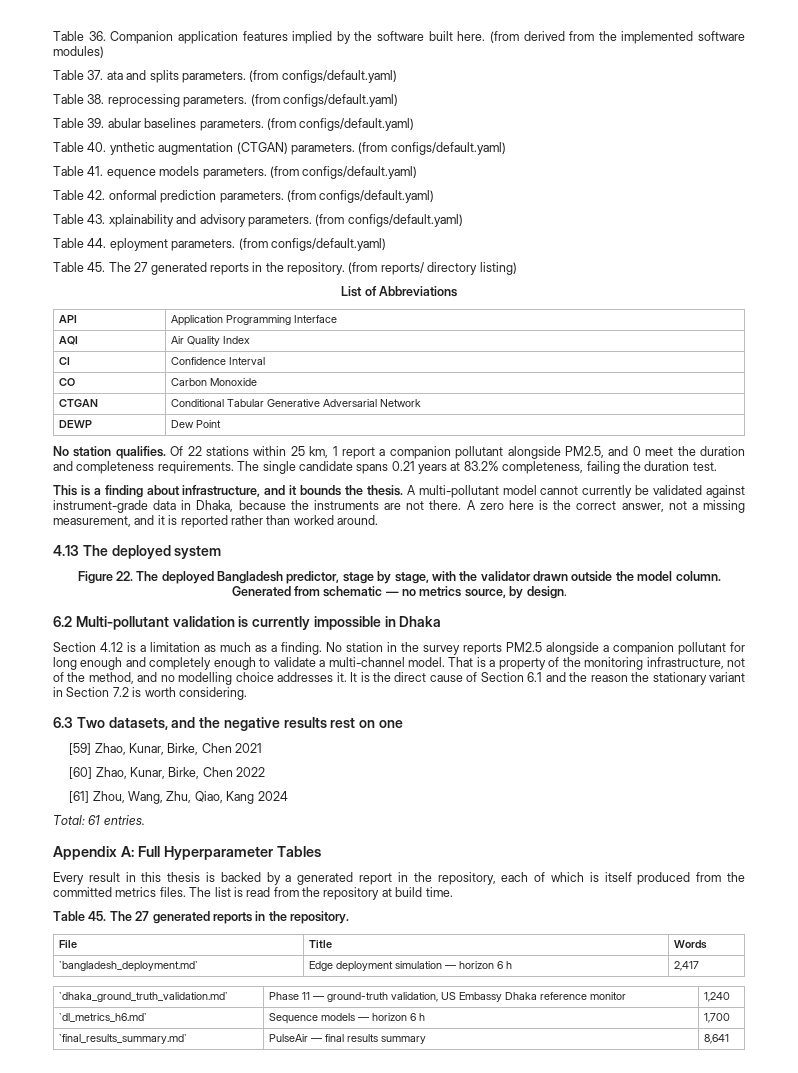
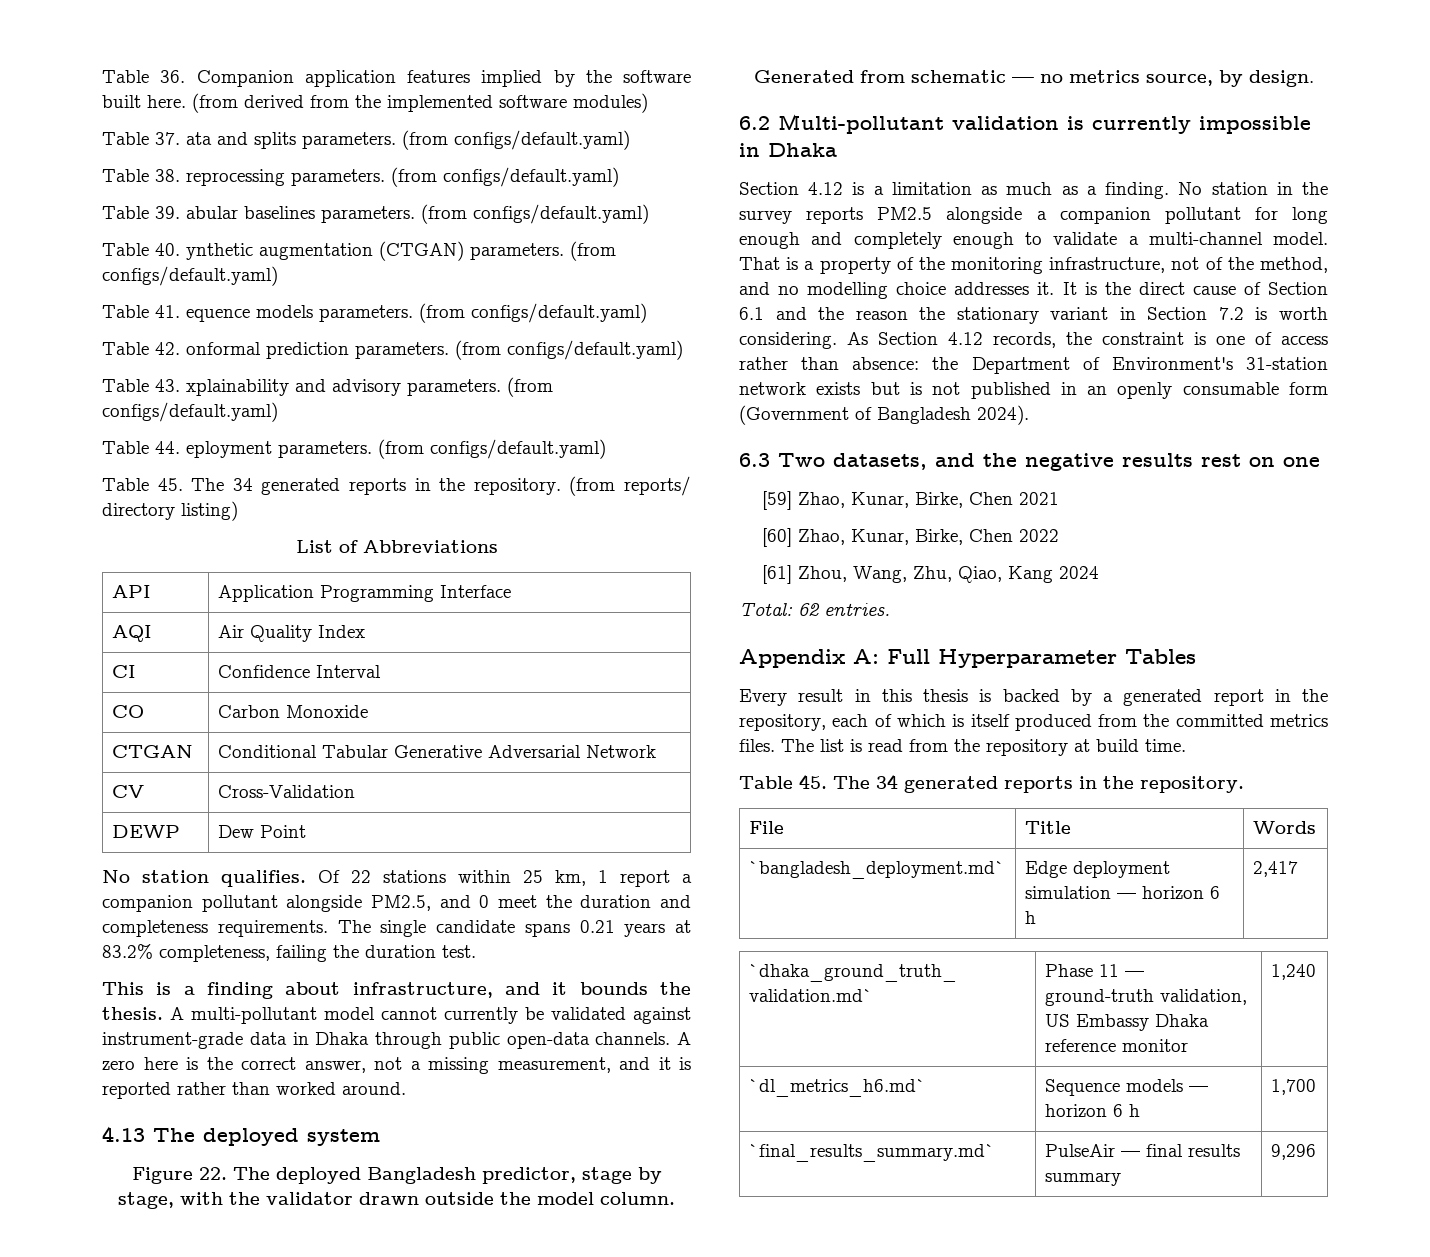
  Table 44. eployment parameters. (from configs/default.yaml)
- Table 45. The 27 generated reports in the repository.
+ Table 45. The 34 generated reports in the repository.
+ CV | Cross-Validation
- A multi-pollutant model cannot currently be validated against instrument-grade data in Dhaka, because the instruments are not there.
+ A multi-pollutant model cannot currently be validated against instrument-grade data in Dhaka through public open-data channels.
+ As Section 4.12 records, the constraint is one of access rather than absence: the Department of Environment's 31-station network exists but is not published in an openly consumable form (Government of Bangladesh 2024).
- Total: 61 entries.
+ Total: 62 entries.
  The list is read from the repository at build time.
- Table 45. The 27 generated reports in the repository.
+ Table 45. The 34 generated reports in the repository.
- `final_results_summary.md` | PulseAir — final results summary | 8,641
+ `final_results_summary.md` | PulseAir — final results summary | 9,296

